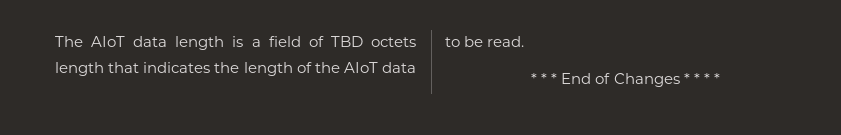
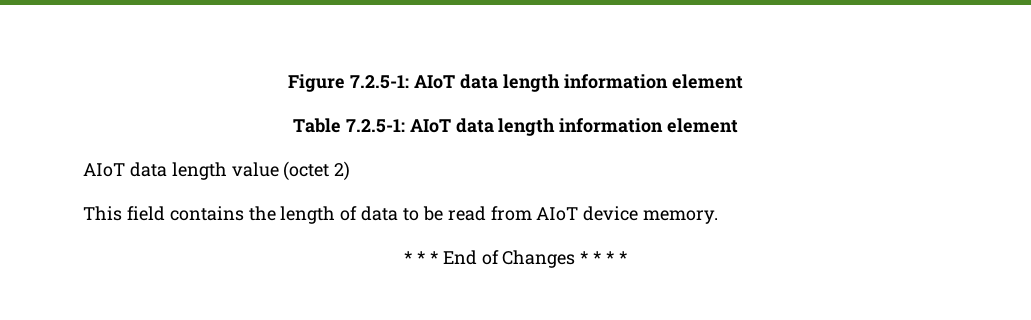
- The AIoT data length is a field of TBD octets length that indicates the length of the AIoT data to be read.
+ Figure 7.2.5-1: AIoT data length information element
+ Table 7.2.5-1: AIoT data length information element
+ AIoT data length value (octet 2)
+ This field contains the length of data to be read from AIoT device memory.

